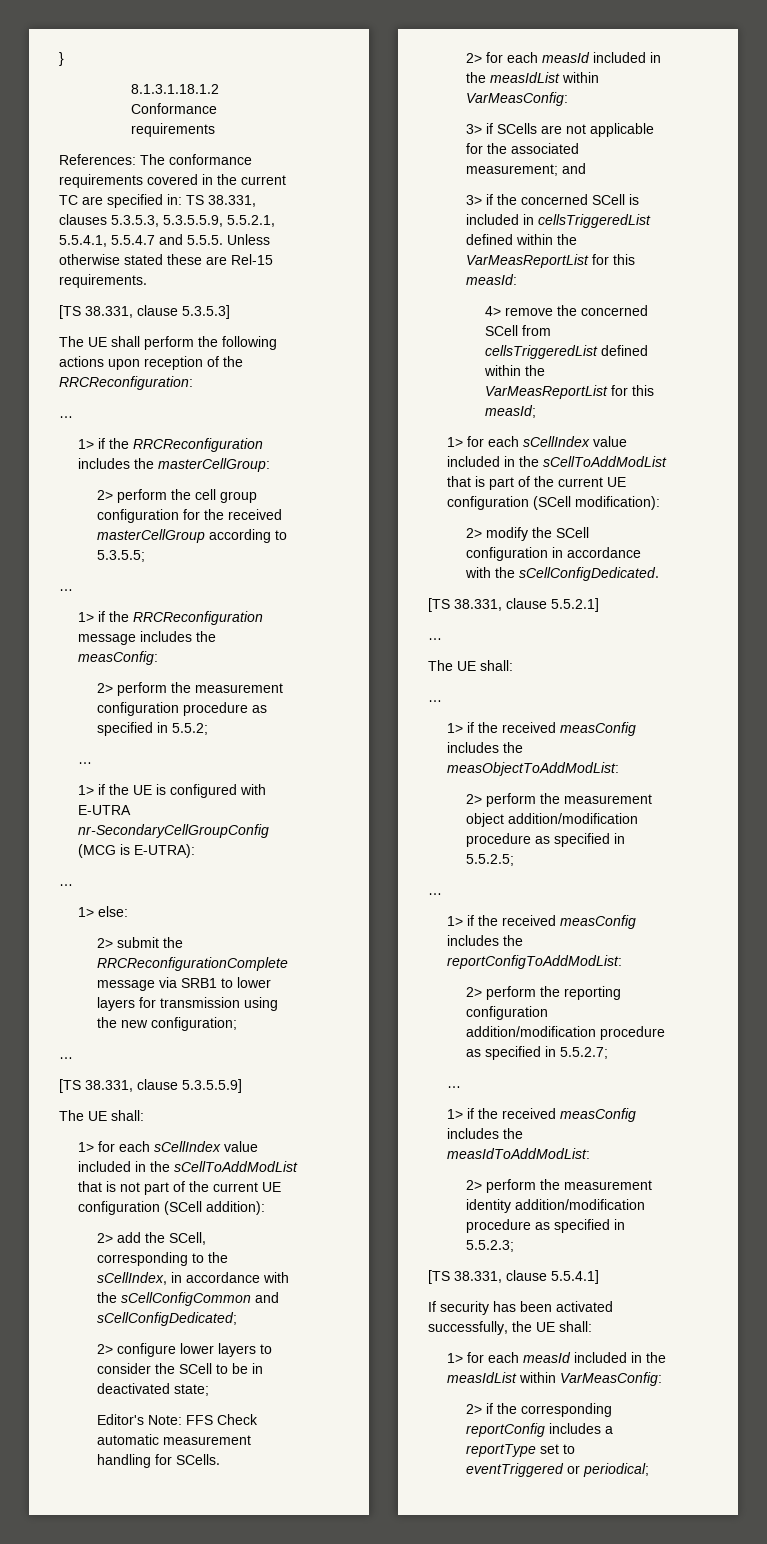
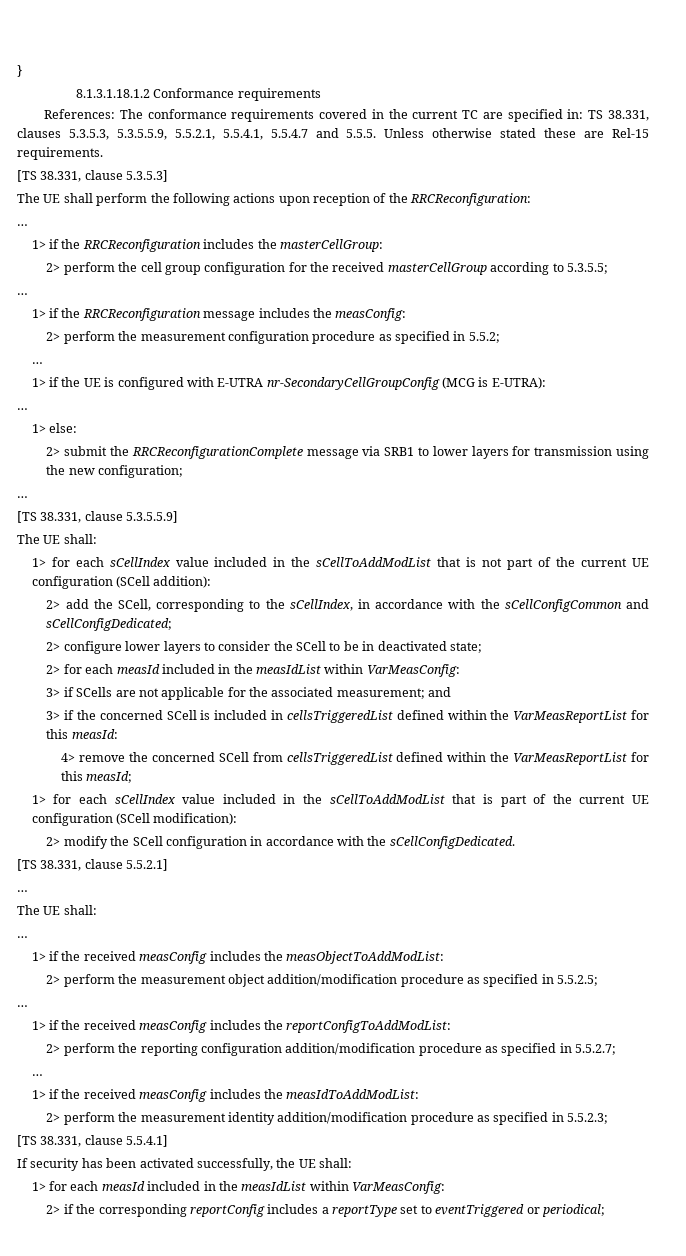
- Editor's Note: FFS Check automatic measurement handling for SCells.

